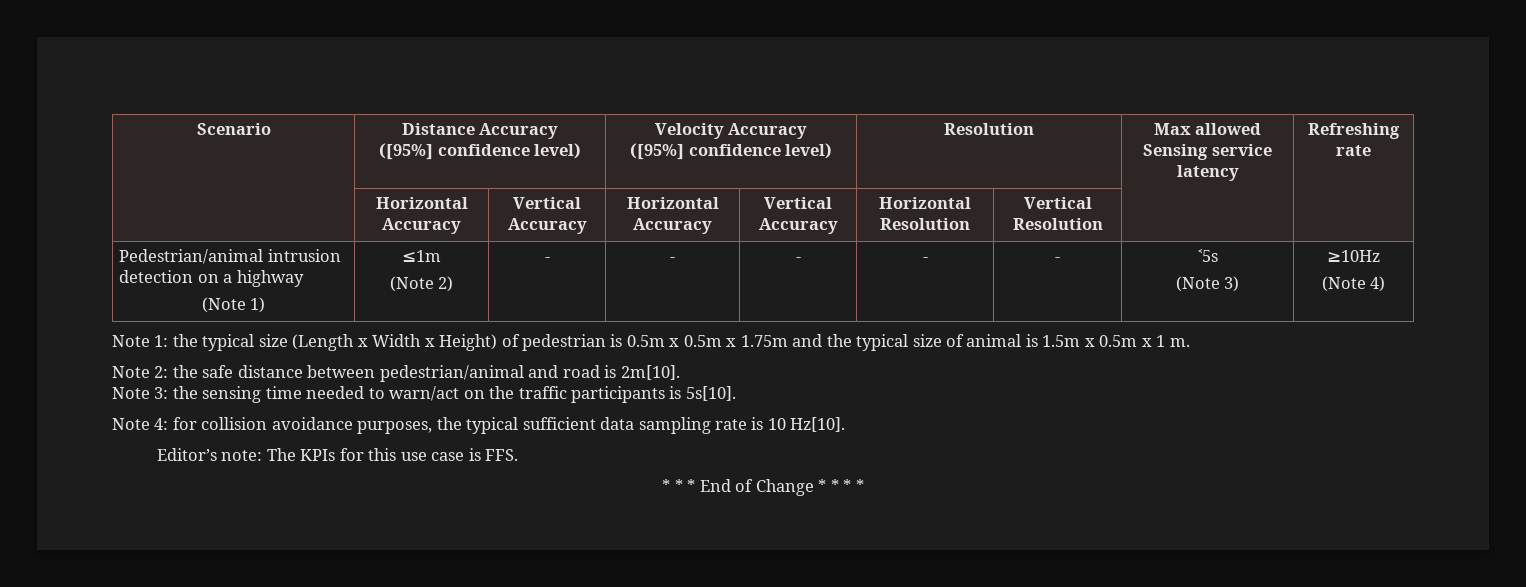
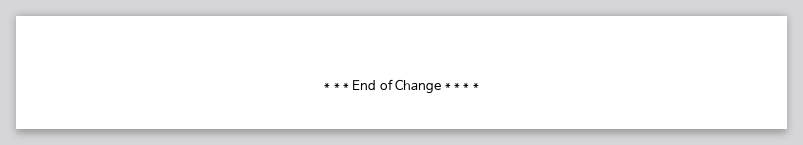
- Scenario | Distance Accuracy
- ([95%] confidence level) | Velocity Accuracy
- ([95%] confidence level) | Resolution | Max allowed Sensing service latency | Refreshing rate
- | Horizontal Accuracy | Vertical Accuracy | Horizontal Accuracy | Vertical Accuracy | Horizontal Resolution | Vertical Resolution | |
- Pedestrian/animal intrusion detection on a highway
- (Note 1) | ≤1m
- (Note 2) | - | - | - | - | - | ˂5s
- (Note 3) | ≥10Hz
- (Note 4)
- Note 1: the typical size (Length x Width x Height) of pedestrian is 0.5m x 0.5m x 1.75m and the typical size of animal is 1.5m x 0.5m x 1 m.
- Note 2: the safe distance between pedestrian/animal and road is 2m[10].
- Note 3: the sensing time needed to warn/act on the traffic participants is 5s[10].
- Note 4: for collision avoidance purposes, the typical sufficient data sampling rate is 10 Hz[10].
- Editor’s note: The KPIs for this use case is FFS.

